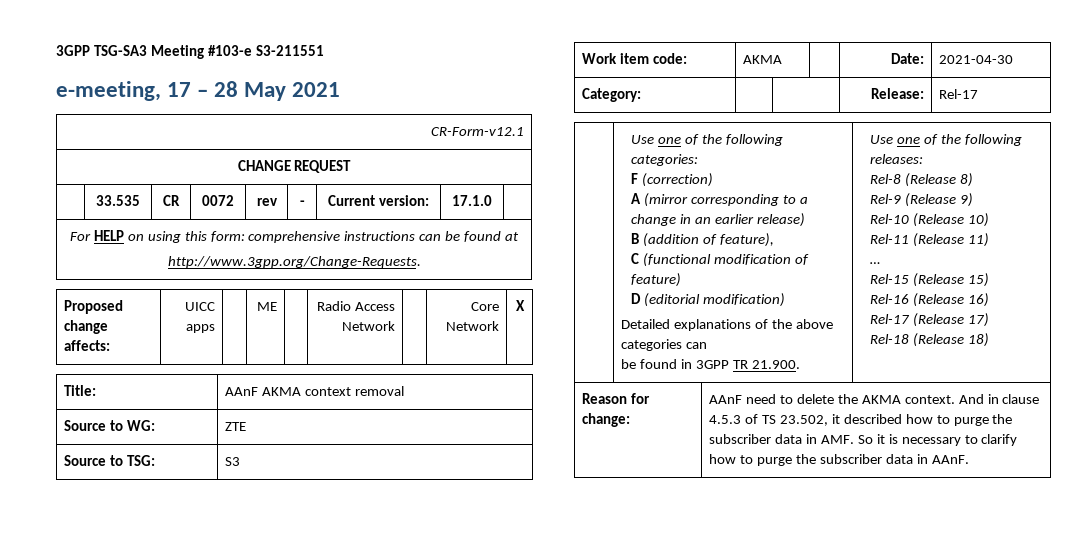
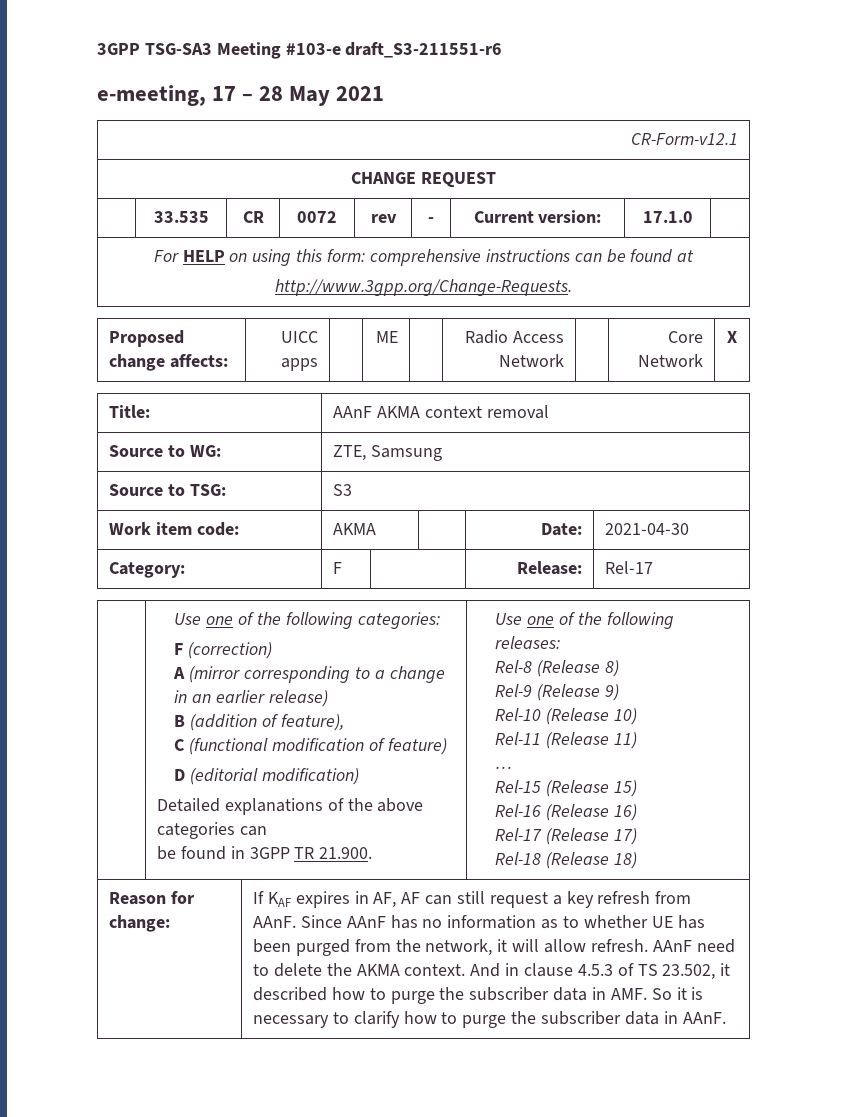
- 3GPP TSG-SA3 Meeting #103-e S3-211551
+ 3GPP TSG-SA3 Meeting #103-e draft_S3-211551-r6
- Source to WG: | ZTE
+ Source to WG: | ZTE, Samsung
- Category: | | | Release: | Rel-17
+ Category: | F | | Release: | Rel-17
+ If KAF expires in AF, AF can still request a key refresh from AAnF. Since AAnF has no information as to whether UE has been purged from the network, it will allow refresh.

